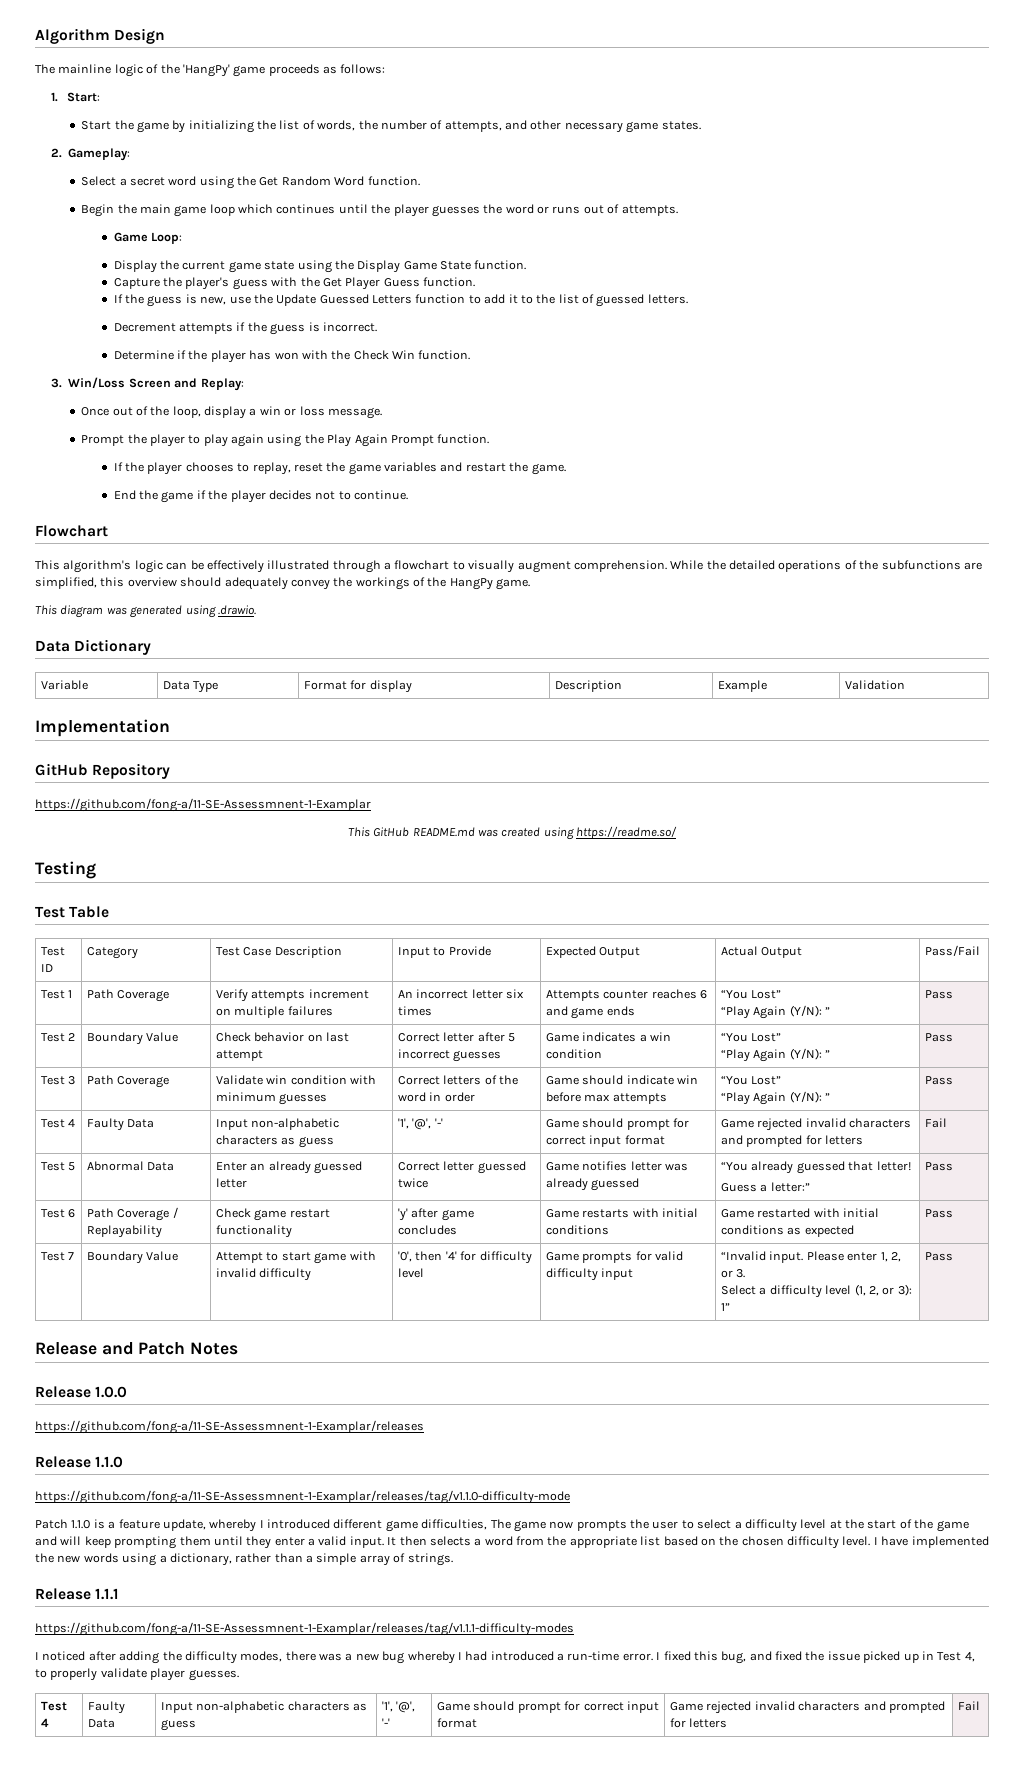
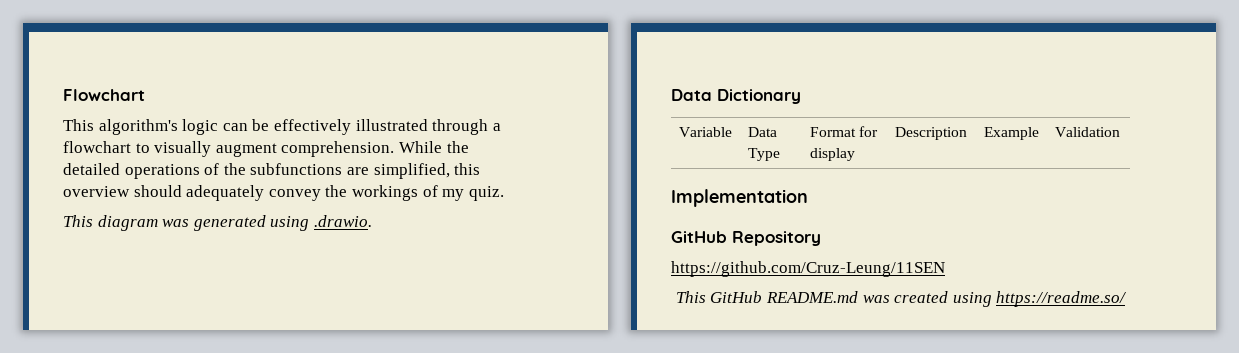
- Algorithm Design
- The mainline logic of the 'HangPy' game proceeds as follows:
- 1. Start:
- Start the game by initializing the list of words, the number of attempts, and other necessary game states.
- 2. Gameplay:
- Select a secret word using the Get Random Word function.
- Begin the main game loop which continues until the player guesses the word or runs out of attempts.
- Game Loop:
- Display the current game state using the Display Game State function.
- Capture the player's guess with the Get Player Guess function.
- If the guess is new, use the Update Guessed Letters function to add it to the list of guessed letters.
- Decrement attempts if the guess is incorrect.
- Determine if the player has won with the Check Win function.
- 3. Win/Loss Screen and Replay:
- Once out of the loop, display a win or loss message.
- Prompt the player to play again using the Play Again Prompt function.
- If the player chooses to replay, reset the game variables and restart the game.
- End the game if the player decides not to continue.
- While the detailed operations of the subfunctions are simplified, this overview should adequately convey the workings of the HangPy game.
+ While the detailed operations of the subfunctions are simplified, this overview should adequately convey the workings of my quiz.
- https://github.com/fong-a/11-SE-Assessmnent-1-Examplar
+ https://github.com/Cruz-Leung/11SEN
- Testing
- Test Table
- Test ID | Category | Test Case Description | Input to Provide | Expected Output | Actual Output | Pass/Fail
- Test 1 | Path Coverage | Verify attempts increment on multiple failures | An incorrect letter six times | Attempts counter reaches 6 and game ends | “You Lost”
- “Play Again (Y/N): ” | Pass
- Test 2 | Boundary Value | Check behavior on last attempt | Correct letter after 5 incorrect guesses | Game indicates a win condition | “You Lost”
- “Play Again (Y/N): ” | Pass
- Test 3 | Path Coverage | Validate win condition with minimum guesses | Correct letters of the word in order | Game should indicate win before max attempts | “You Lost”
- “Play Again (Y/N): ” | Pass
- Test 4 | Faulty Data | Input non-alphabetic characters as guess | '1', '@', '-' | Game should prompt for correct input format | Game rejected invalid characters and prompted for letters | Fail
- Test 5 | Abnormal Data | Enter an already guessed letter | Correct letter guessed twice | Game notifies letter was already guessed | “You already guessed that letter!
- Guess a letter:” | Pass
- Test 6 | Path Coverage / Replayability | Check game restart functionality | 'y' after game concludes | Game restarts with initial conditions | Game restarted with initial conditions as expected | Pass
- Test 7 | Boundary Value | Attempt to start game with invalid difficulty | '0', then '4' for difficulty level | Game prompts for valid difficulty input | “Invalid input. Please enter 1, 2, or 3.
- Select a difficulty level (1, 2, or 3): 1” | Pass
- Release and Patch Notes
- Release 1.0.0
- https://github.com/fong-a/11-SE-Assessmnent-1-Examplar/releases
- Release 1.1.0
- https://github.com/fong-a/11-SE-Assessmnent-1-Examplar/releases/tag/v1.1.0-difficulty-mode
- Patch 1.1.0 is a feature update, whereby I introduced different game difficulties, The game now prompts the user to select a difficulty level at the start of the game and will keep prompting them until they enter a valid input. It then selects a word from the appropriate list based on the chosen difficulty level. I have implemented the new words using a dictionary, rather than a simple array of strings.
- Release 1.1.1
- https://github.com/fong-a/11-SE-Assessmnent-1-Examplar/releases/tag/v1.1.1-difficulty-modes
- I noticed after adding the difficulty modes, there was a new bug whereby I had introduced a run-time error. I fixed this bug, and fixed the issue picked up in Test 4, to properly validate player guesses.
- Test 4 | Faulty Data | Input non-alphabetic characters as guess | '1', '@', '-' | Game should prompt for correct input format | Game rejected invalid characters and prompted for letters | Fail

